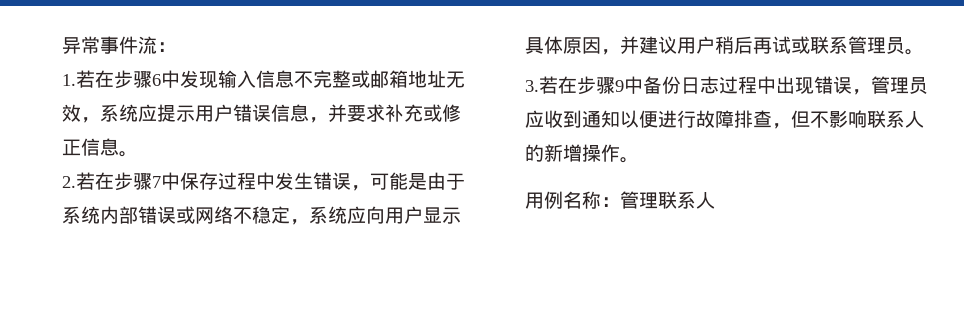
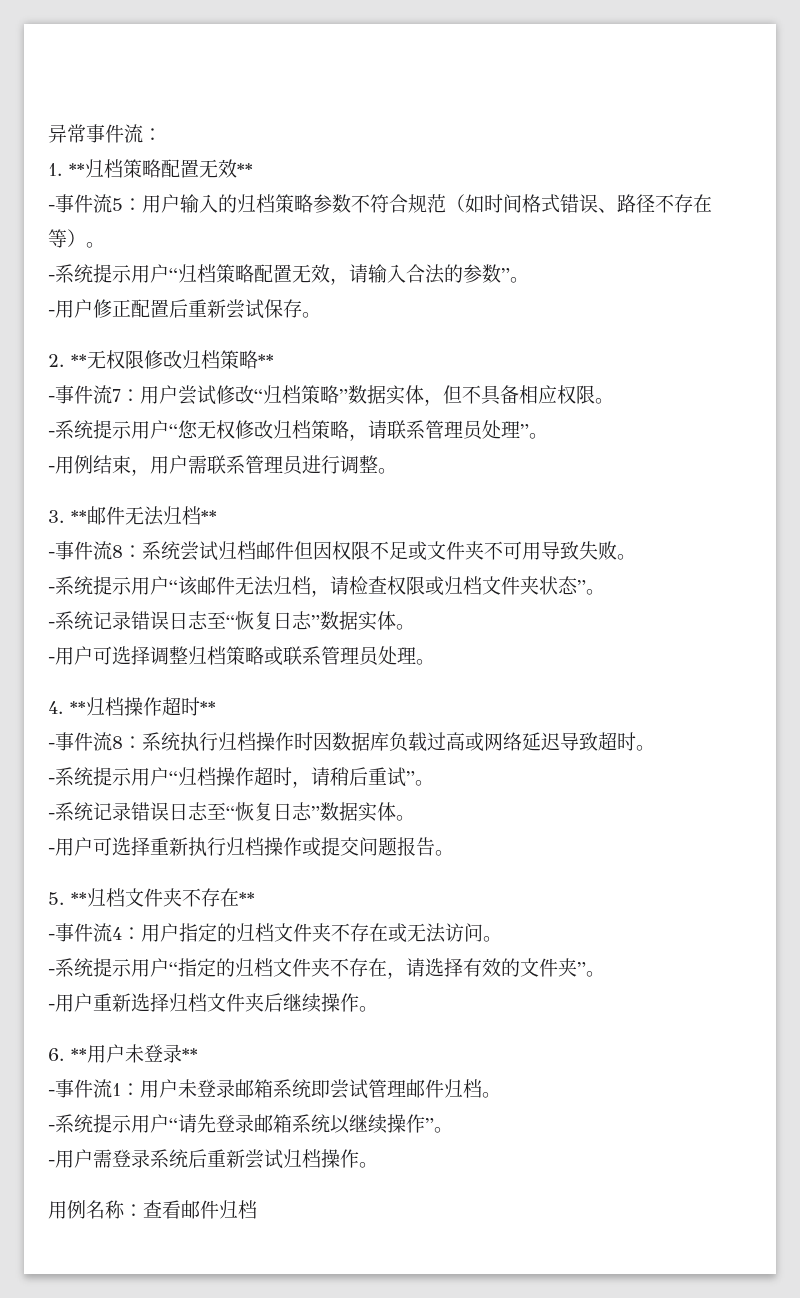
- 1.若在步骤6中发现输入信息不完整或邮箱地址无效，系统应提示用户错误信息，并要求补充或修正信息。
- 2.若在步骤7中保存过程中发生错误，可能是由于系统内部错误或网络不稳定，系统应向用户显示具体原因，并建议用户稍后再试或联系管理员。
- 3.若在步骤9中备份日志过程中出现错误，管理员应收到通知以便进行故障排查，但不影响联系人的新增操作。
+ 1. **归档策略配置无效**
+ -事件流5：用户输入的归档策略参数不符合规范（如时间格式错误、路径不存在等）。
+ -系统提示用户“归档策略配置无效，请输入合法的参数”。
+ -用户修正配置后重新尝试保存。
+ 2. **无权限修改归档策略**
+ -事件流7：用户尝试修改“归档策略”数据实体，但不具备相应权限。
+ -系统提示用户“您无权修改归档策略，请联系管理员处理”。
+ -用例结束，用户需联系管理员进行调整。
+ 3. **邮件无法归档**
+ -事件流8：系统尝试归档邮件但因权限不足或文件夹不可用导致失败。
+ -系统提示用户“该邮件无法归档，请检查权限或归档文件夹状态”。
+ -系统记录错误日志至“恢复日志”数据实体。
+ -用户可选择调整归档策略或联系管理员处理。
+ 4. **归档操作超时**
+ -事件流8：系统执行归档操作时因数据库负载过高或网络延迟导致超时。
+ -系统提示用户“归档操作超时，请稍后重试”。
+ -系统记录错误日志至“恢复日志”数据实体。
+ -用户可选择重新执行归档操作或提交问题报告。
+ 5. **归档文件夹不存在**
+ -事件流4：用户指定的归档文件夹不存在或无法访问。
+ -系统提示用户“指定的归档文件夹不存在，请选择有效的文件夹”。
+ -用户重新选择归档文件夹后继续操作。
+ 6. **用户未登录**
+ -事件流1：用户未登录邮箱系统即尝试管理邮件归档。
+ -系统提示用户“请先登录邮箱系统以继续操作”。
+ -用户需登录系统后重新尝试归档操作。
- 用例名称：管理联系人
+ 用例名称：查看邮件归档

